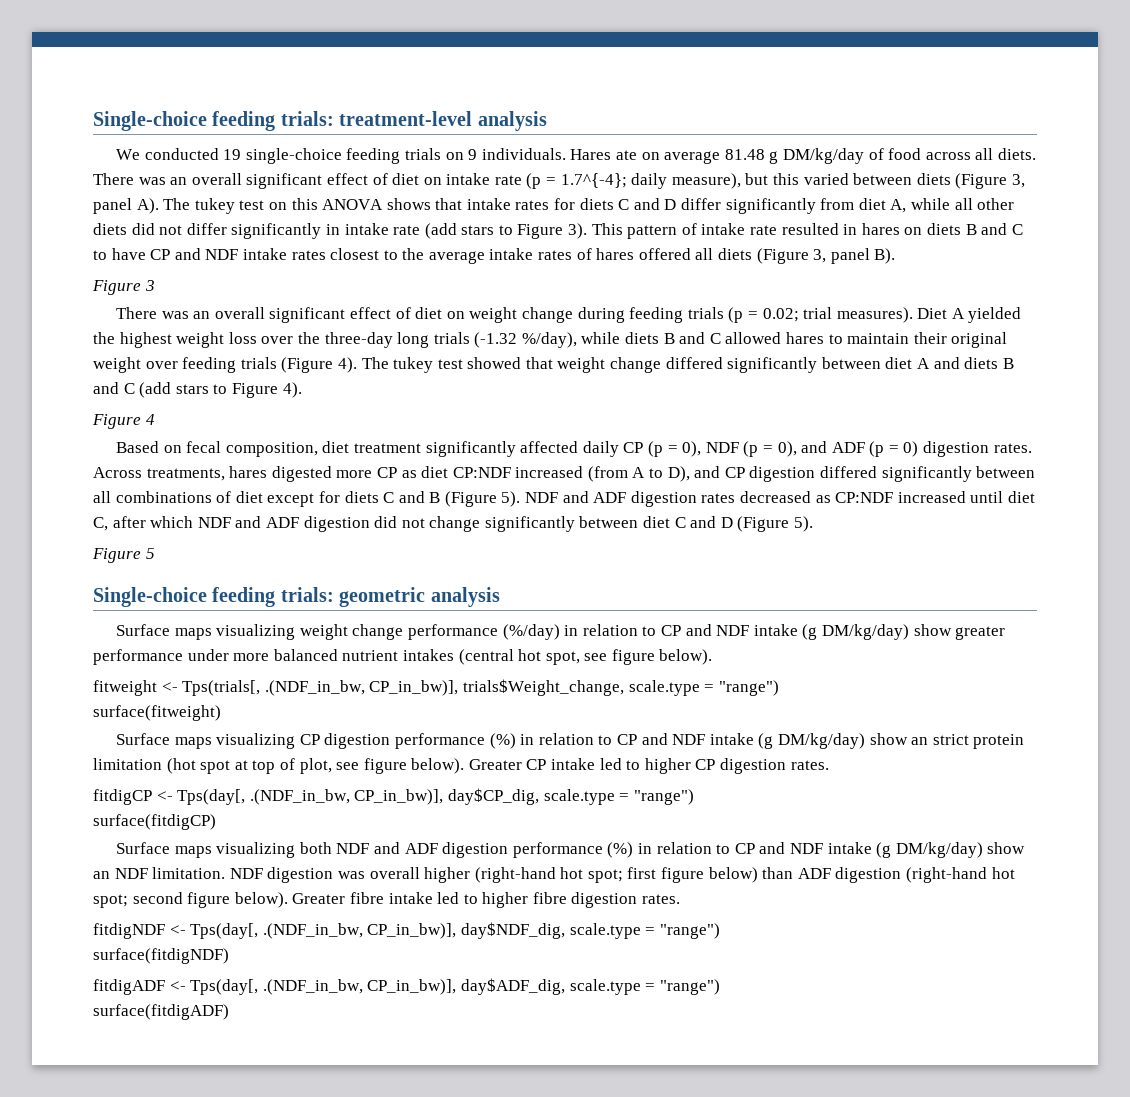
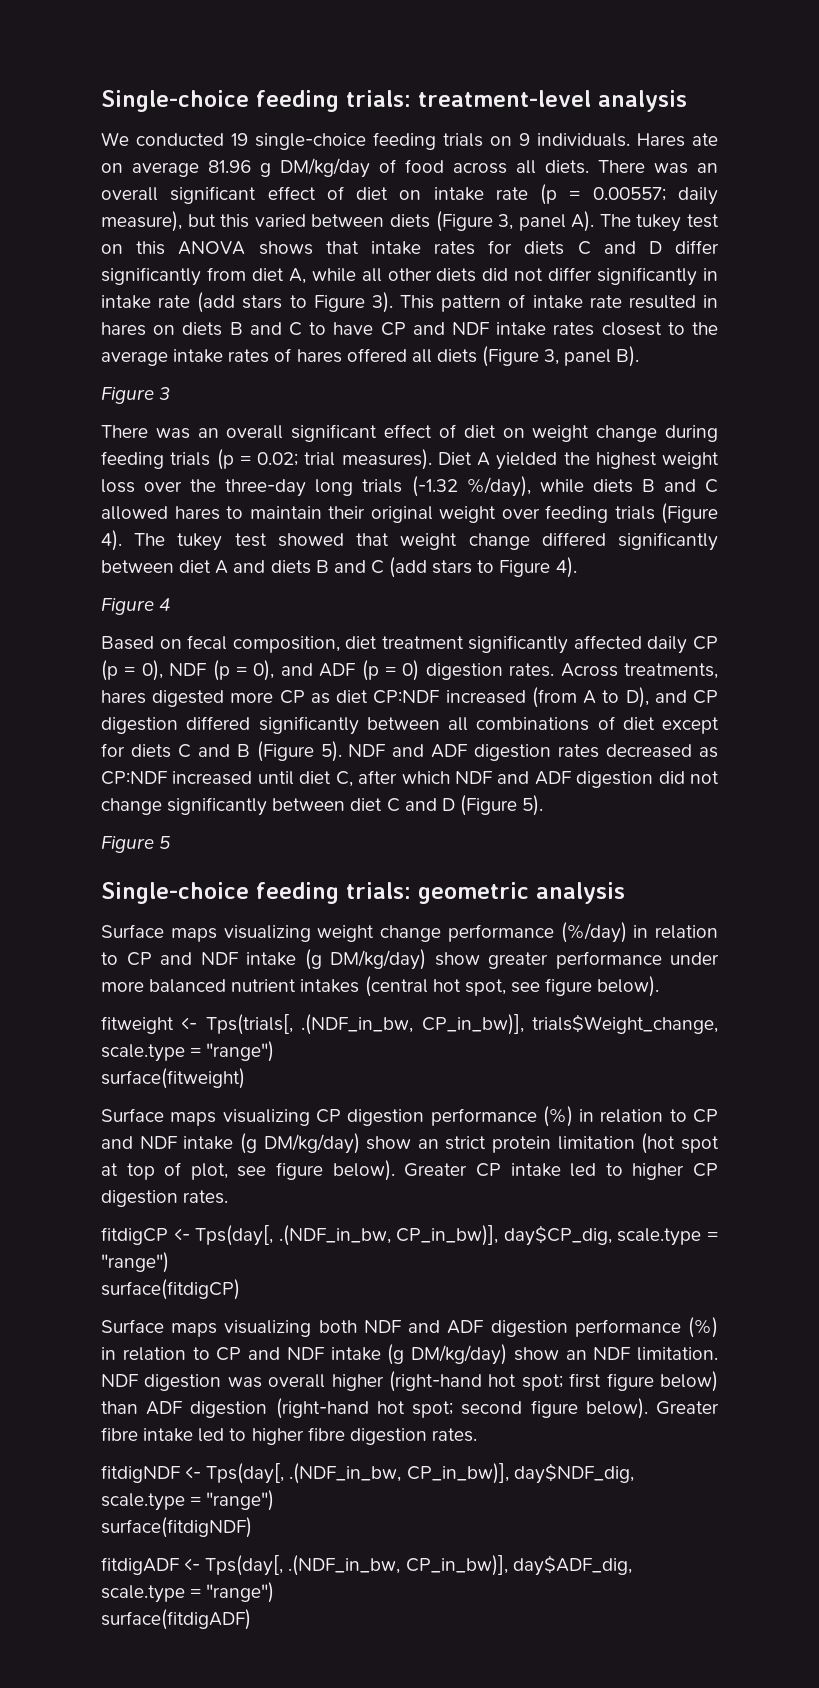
- Hares ate on average 81.48 g DM/kg/day of food across all diets.
+ Hares ate on average 81.96 g DM/kg/day of food across all diets.
- There was an overall significant effect of diet on intake rate (p = 1.7^{-4}; daily measure), but this varied between diets (Figure 3, panel A). The tukey test on this ANOVA shows that intake rates for diets C and D differ significantly from diet A, while all other diets did not differ significantly in intake rate (add stars to Figure 3).
+ There was an overall significant effect of diet on intake rate (p = 0.00557; daily measure), but this varied between diets (Figure 3, panel A). The tukey test on this ANOVA shows that intake rates for diets C and D differ significantly from diet A, while all other diets did not differ significantly in intake rate (add stars to Figure 3).

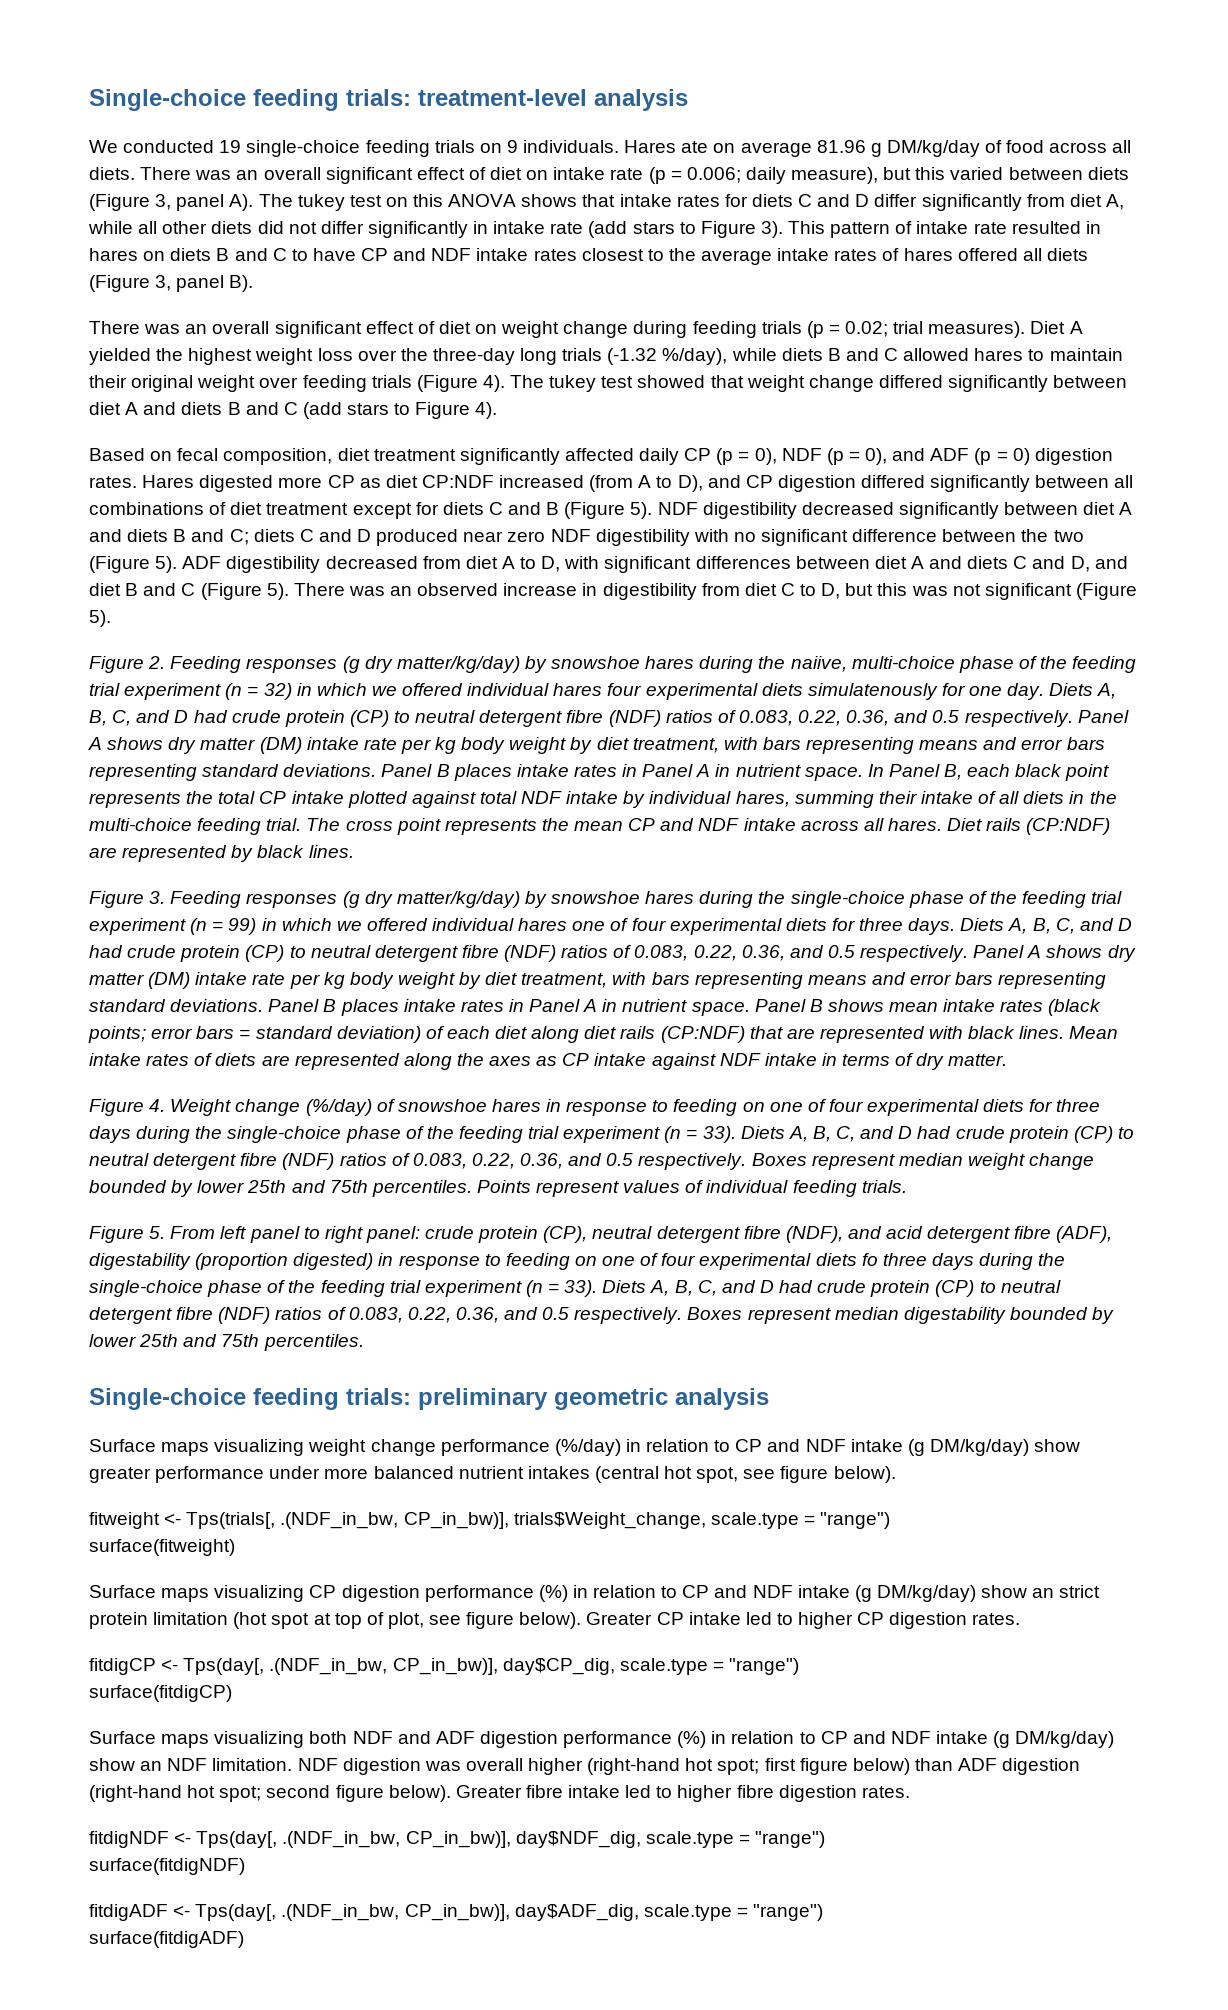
- There was an overall significant effect of diet on intake rate (p = 0.00557; daily measure), but this varied between diets (Figure 3, panel A). The tukey test on this ANOVA shows that intake rates for diets C and D differ significantly from diet A, while all other diets did not differ significantly in intake rate (add stars to Figure 3).
+ There was an overall significant effect of diet on intake rate (p = 0.006; daily measure), but this varied between diets (Figure 3, panel A). The tukey test on this ANOVA shows that intake rates for diets C and D differ significantly from diet A, while all other diets did not differ significantly in intake rate (add stars to Figure 3).
- Figure 3
- Figure 4
- Across treatments, hares digested more CP as diet CP:NDF increased (from A to D), and CP digestion differed significantly between all combinations of diet except for diets C and B (Figure 5).
+ Hares digested more CP as diet CP:NDF increased (from A to D), and CP digestion differed significantly between all combinations of diet treatment except for diets C and B (Figure 5).
- NDF and ADF digestion rates decreased as CP:NDF increased until diet C, after which NDF and ADF digestion did not change significantly between diet C and D (Figure 5).
- Figure 5
- Single-choice feeding trials: geometric analysis
+ NDF digestibility decreased significantly between diet A and diets B and C; diets C and D produced near zero NDF digestibility with no significant difference between the two (Figure 5). ADF digestibility decreased from diet A to D, with significant differences between diet A and diets C and D, and diet B and C (Figure 5). There was an observed increase in digestibility from diet C to D, but this was not significant (Figure 5).
+ Figure 2. Feeding responses (g dry matter/kg/day) by snowshoe hares during the naiive, multi-choice phase of the feeding trial experiment (n = 32) in which we offered individual hares four experimental diets simulatenously for one day. Diets A, B, C, and D had crude protein (CP) to neutral detergent fibre (NDF) ratios of 0.083, 0.22, 0.36, and 0.5 respectively. Panel A shows dry matter (DM) intake rate per kg body weight by diet treatment, with bars representing means and error bars representing standard deviations. Panel B places intake rates in Panel A in nutrient space. In Panel B, each black point represents the total CP intake plotted against total NDF intake by individual hares, summing their intake of all diets in the multi-choice feeding trial. The cross point represents the mean CP and NDF intake across all hares. Diet rails (CP:NDF) are represented by black lines.
+ Figure 3. Feeding responses (g dry matter/kg/day) by snowshoe hares during the single-choice phase of the feeding trial experiment (n = 99) in which we offered individual hares one of four experimental diets for three days. Diets A, B, C, and D had crude protein (CP) to neutral detergent fibre (NDF) ratios of 0.083, 0.22, 0.36, and 0.5 respectively. Panel A shows dry matter (DM) intake rate per kg body weight by diet treatment, with bars representing means and error bars representing standard deviations. Panel B places intake rates in Panel A in nutrient space. Panel B shows mean intake rates (black points; error bars = standard deviation) of each diet along diet rails (CP:NDF) that are represented with black lines. Mean intake rates of diets are represented along the axes as CP intake against NDF intake in terms of dry matter.
+ Figure 4. Weight change (%/day) of snowshoe hares in response to feeding on one of four experimental diets for three days during the single-choice phase of the feeding trial experiment (n = 33). Diets A, B, C, and D had crude protein (CP) to neutral detergent fibre (NDF) ratios of 0.083, 0.22, 0.36, and 0.5 respectively. Boxes represent median weight change bounded by lower 25th and 75th percentiles. Points represent values of individual feeding trials.
+ Figure 5. From left panel to right panel: crude protein (CP), neutral detergent fibre (NDF), and acid detergent fibre (ADF), digestability (proportion digested) in response to feeding on one of four experimental diets fo three days during the single-choice phase of the feeding trial experiment (n = 33). Diets A, B, C, and D had crude protein (CP) to neutral detergent fibre (NDF) ratios of 0.083, 0.22, 0.36, and 0.5 respectively. Boxes represent median digestability bounded by lower 25th and 75th percentiles.
+ Single-choice feeding trials: preliminary geometric analysis

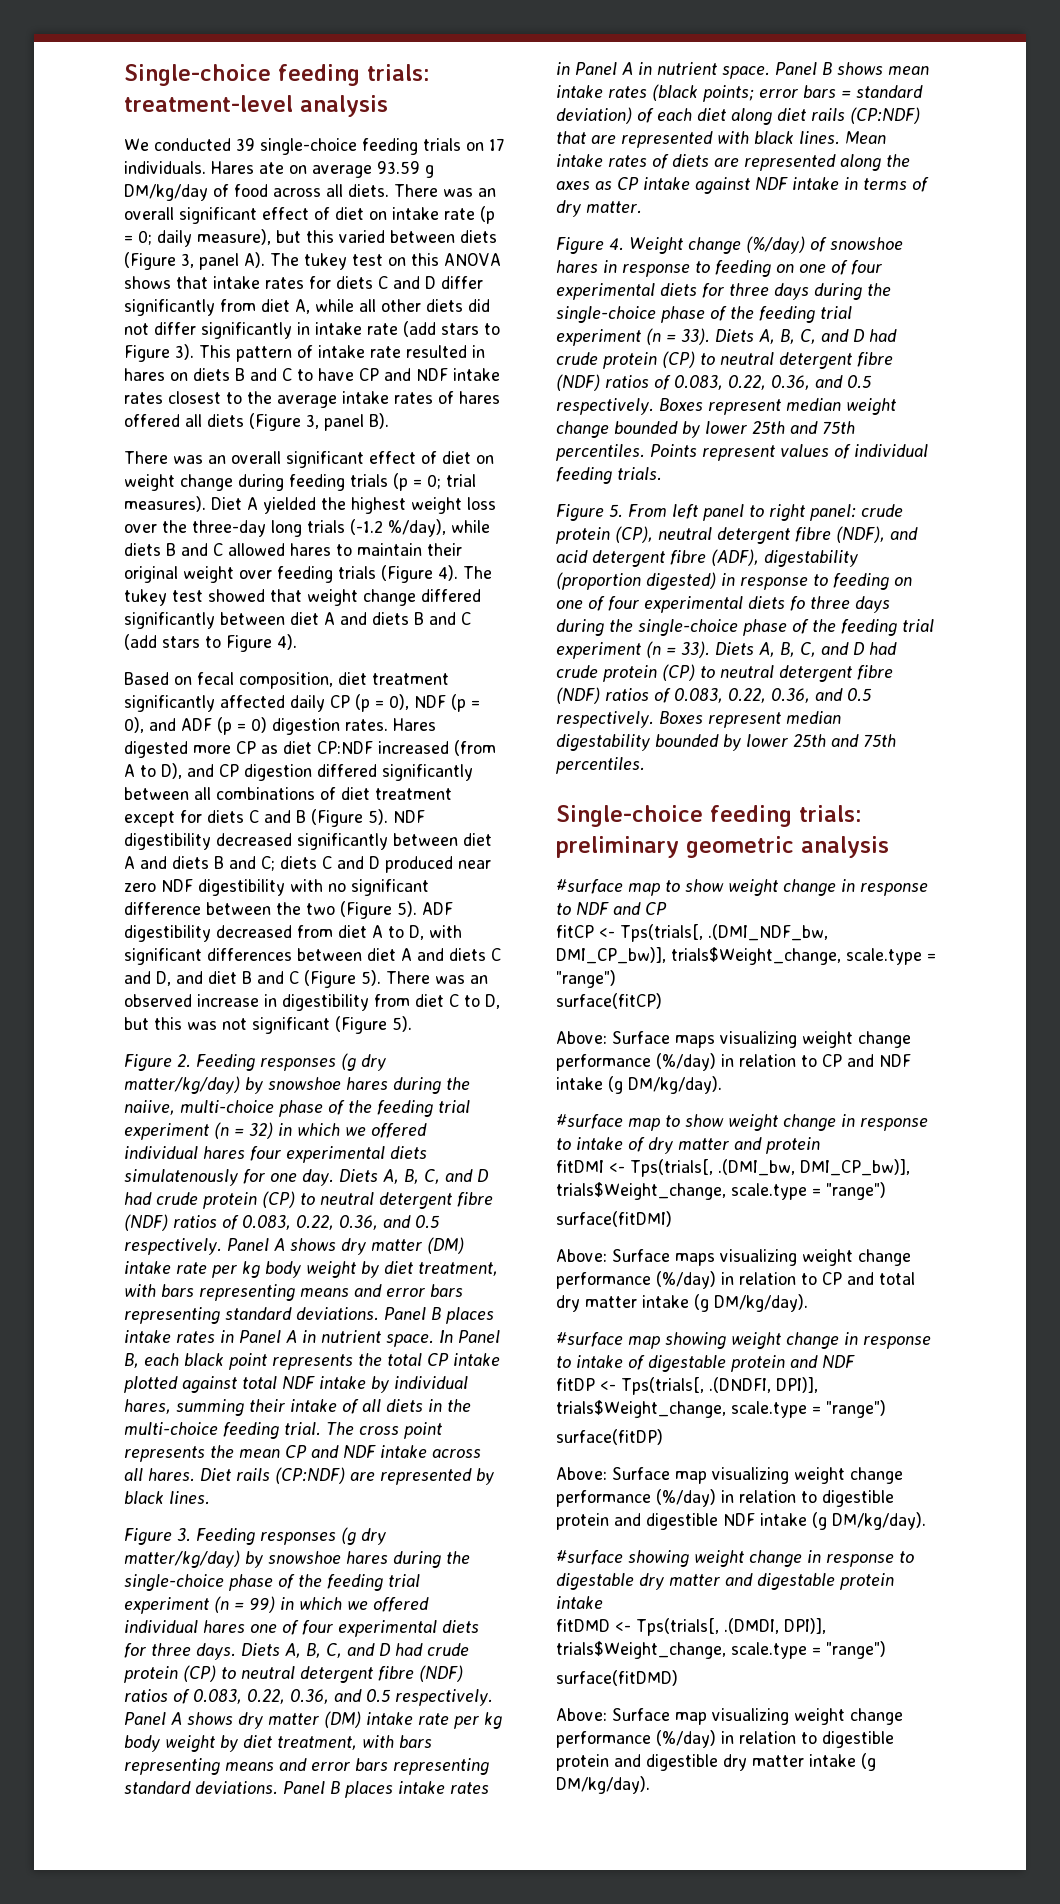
- We conducted 19 single-choice feeding trials on 9 individuals.
+ We conducted 39 single-choice feeding trials on 17 individuals.
- Hares ate on average 81.96 g DM/kg/day of food across all diets.
+ Hares ate on average 93.59 g DM/kg/day of food across all diets.
- There was an overall significant effect of diet on intake rate (p = 0.006; daily measure), but this varied between diets (Figure 3, panel A). The tukey test on this ANOVA shows that intake rates for diets C and D differ significantly from diet A, while all other diets did not differ significantly in intake rate (add stars to Figure 3).
+ There was an overall significant effect of diet on intake rate (p = 0; daily measure), but this varied between diets (Figure 3, panel A). The tukey test on this ANOVA shows that intake rates for diets C and D differ significantly from diet A, while all other diets did not differ significantly in intake rate (add stars to Figure 3).
- There was an overall significant effect of diet on weight change during feeding trials (p = 0.02; trial measures).
+ There was an overall significant effect of diet on weight change during feeding trials (p = 0; trial measures).
- Diet A yielded the highest weight loss over the three-day long trials (-1.32 %/day), while diets B and C allowed hares to maintain their original weight over feeding trials (Figure 4).
+ Diet A yielded the highest weight loss over the three-day long trials (-1.2 %/day), while diets B and C allowed hares to maintain their original weight over feeding trials (Figure 4).
- Surface maps visualizing weight change performance (%/day) in relation to CP and NDF intake (g DM/kg/day) show greater performance under more balanced nutrient intakes (central hot spot, see figure below).
- fitweight <- Tps(trials[, .(NDF_in_bw, CP_in_bw)], trials$Weight_change, scale.type = "range")
- surface(fitweight)
- Surface maps visualizing CP digestion performance (%) in relation to CP and NDF intake (g DM/kg/day) show an strict protein limitation (hot spot at top of plot, see figure below). Greater CP intake led to higher CP digestion rates.
- fitdigCP <- Tps(day[, .(NDF_in_bw, CP_in_bw)], day$CP_dig, scale.type = "range")
- surface(fitdigCP)
- Surface maps visualizing both NDF and ADF digestion performance (%) in relation to CP and NDF intake (g DM/kg/day) show an NDF limitation. NDF digestion was overall higher (right-hand hot spot; first figure below) than ADF digestion (right-hand hot spot; second figure below). Greater fibre intake led to higher fibre digestion rates.
- fitdigNDF <- Tps(day[, .(NDF_in_bw, CP_in_bw)], day$NDF_dig, scale.type = "range")
- surface(fitdigNDF)
- fitdigADF <- Tps(day[, .(NDF_in_bw, CP_in_bw)], day$ADF_dig, scale.type = "range")
- surface(fitdigADF)
+ #surface map to show weight change in response to NDF and CP
+ fitCP <- Tps(trials[, .(DMI_NDF_bw, DMI_CP_bw)], trials$Weight_change, scale.type = "range")
+ surface(fitCP)
+ Above: Surface maps visualizing weight change performance (%/day) in relation to CP and NDF intake (g DM/kg/day).
+ #surface map to show weight change in response to intake of dry matter and protein
+ fitDMI <- Tps(trials[, .(DMI_bw, DMI_CP_bw)], trials$Weight_change, scale.type = "range")
+ surface(fitDMI)
+ Above: Surface maps visualizing weight change performance (%/day) in relation to CP and total dry matter intake (g DM/kg/day).
+ #surface map showing weight change in response to intake of digestable protein and NDF
+ fitDP <- Tps(trials[, .(DNDFI, DPI)], trials$Weight_change, scale.type = "range")
+ surface(fitDP)
+ Above: Surface map visualizing weight change performance (%/day) in relation to digestible protein and digestible NDF intake (g DM/kg/day).
+ #surface showing weight change in response to digestable dry matter and digestable protein intake
+ fitDMD <- Tps(trials[, .(DMDI, DPI)], trials$Weight_change, scale.type = "range")
+ surface(fitDMD)
+ Above: Surface map visualizing weight change performance (%/day) in relation to digestible protein and digestible dry matter intake (g DM/kg/day).

